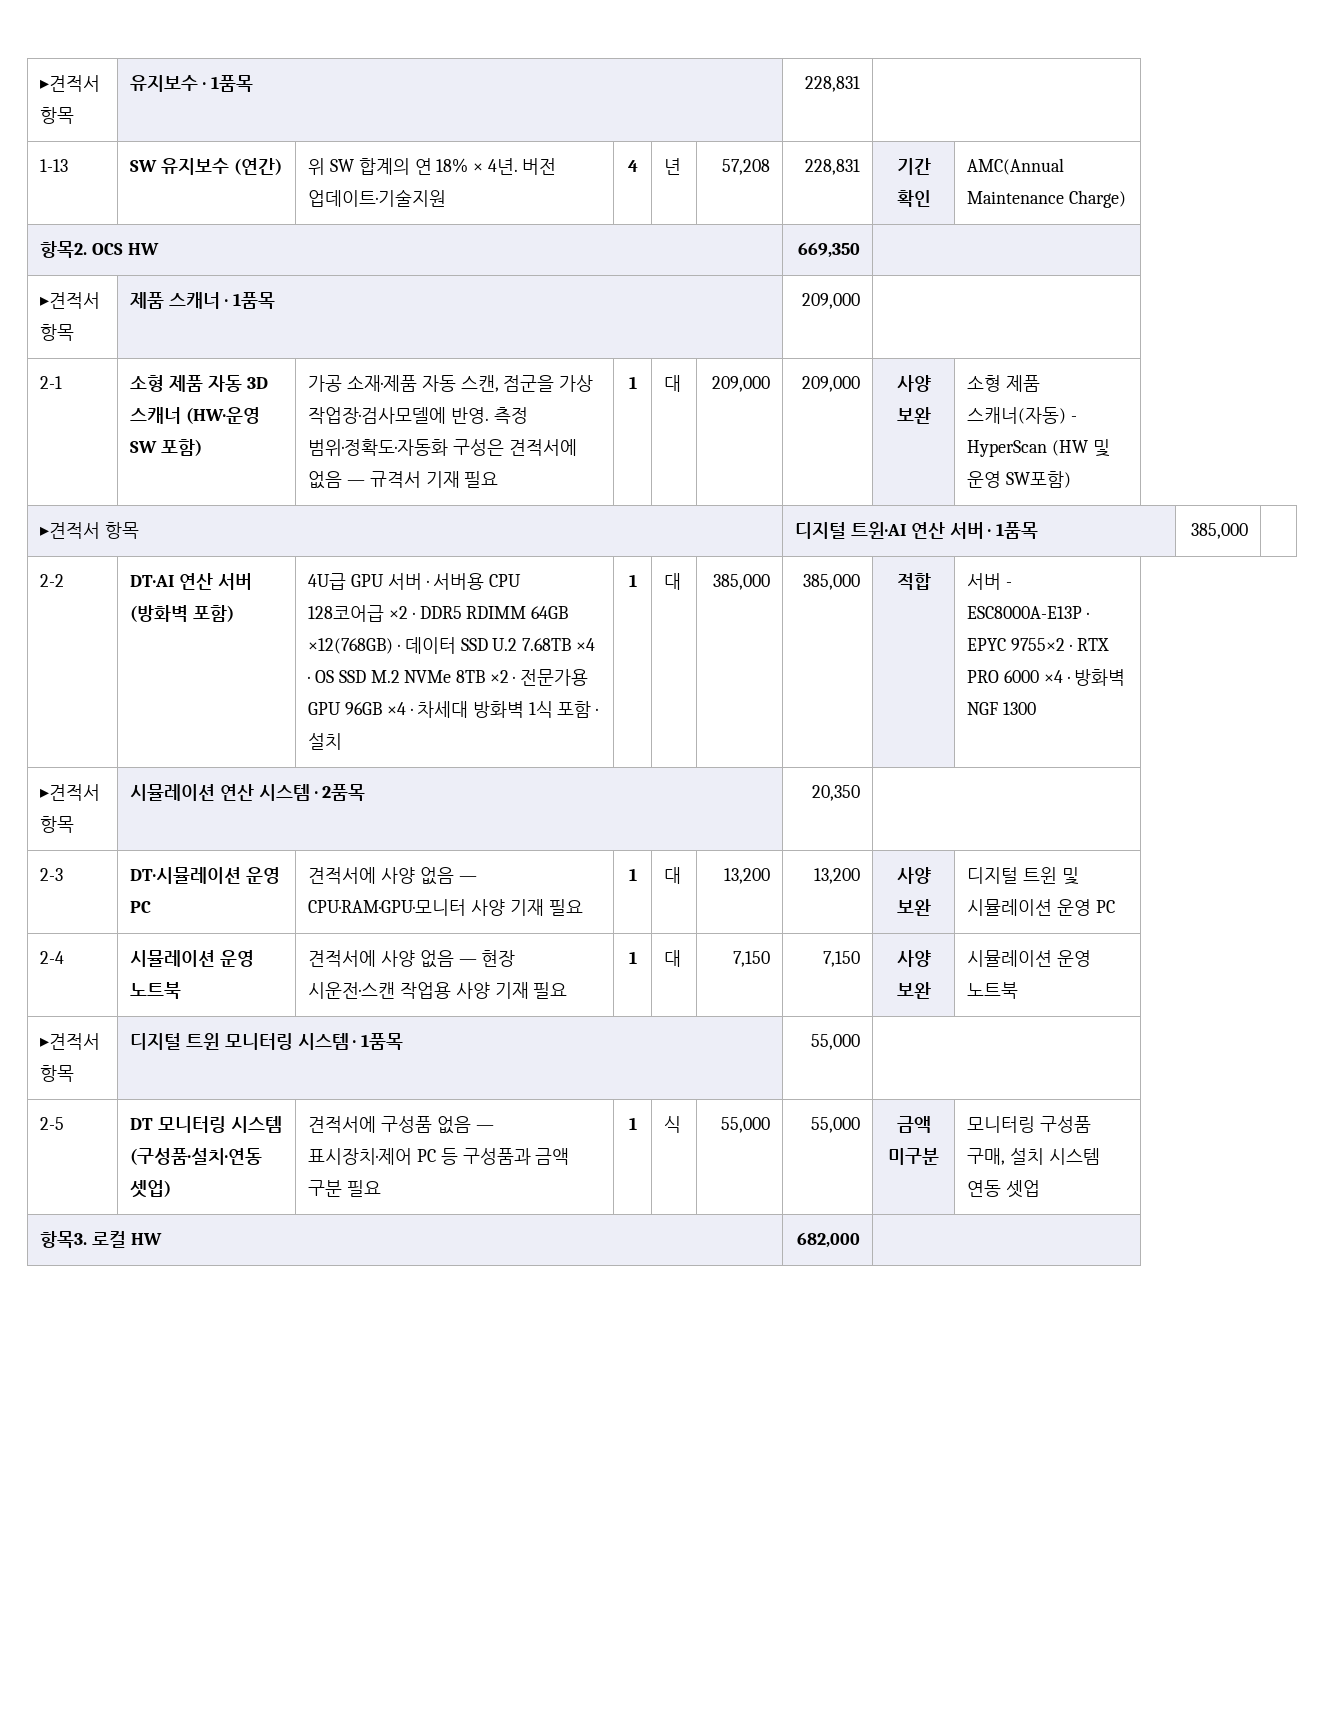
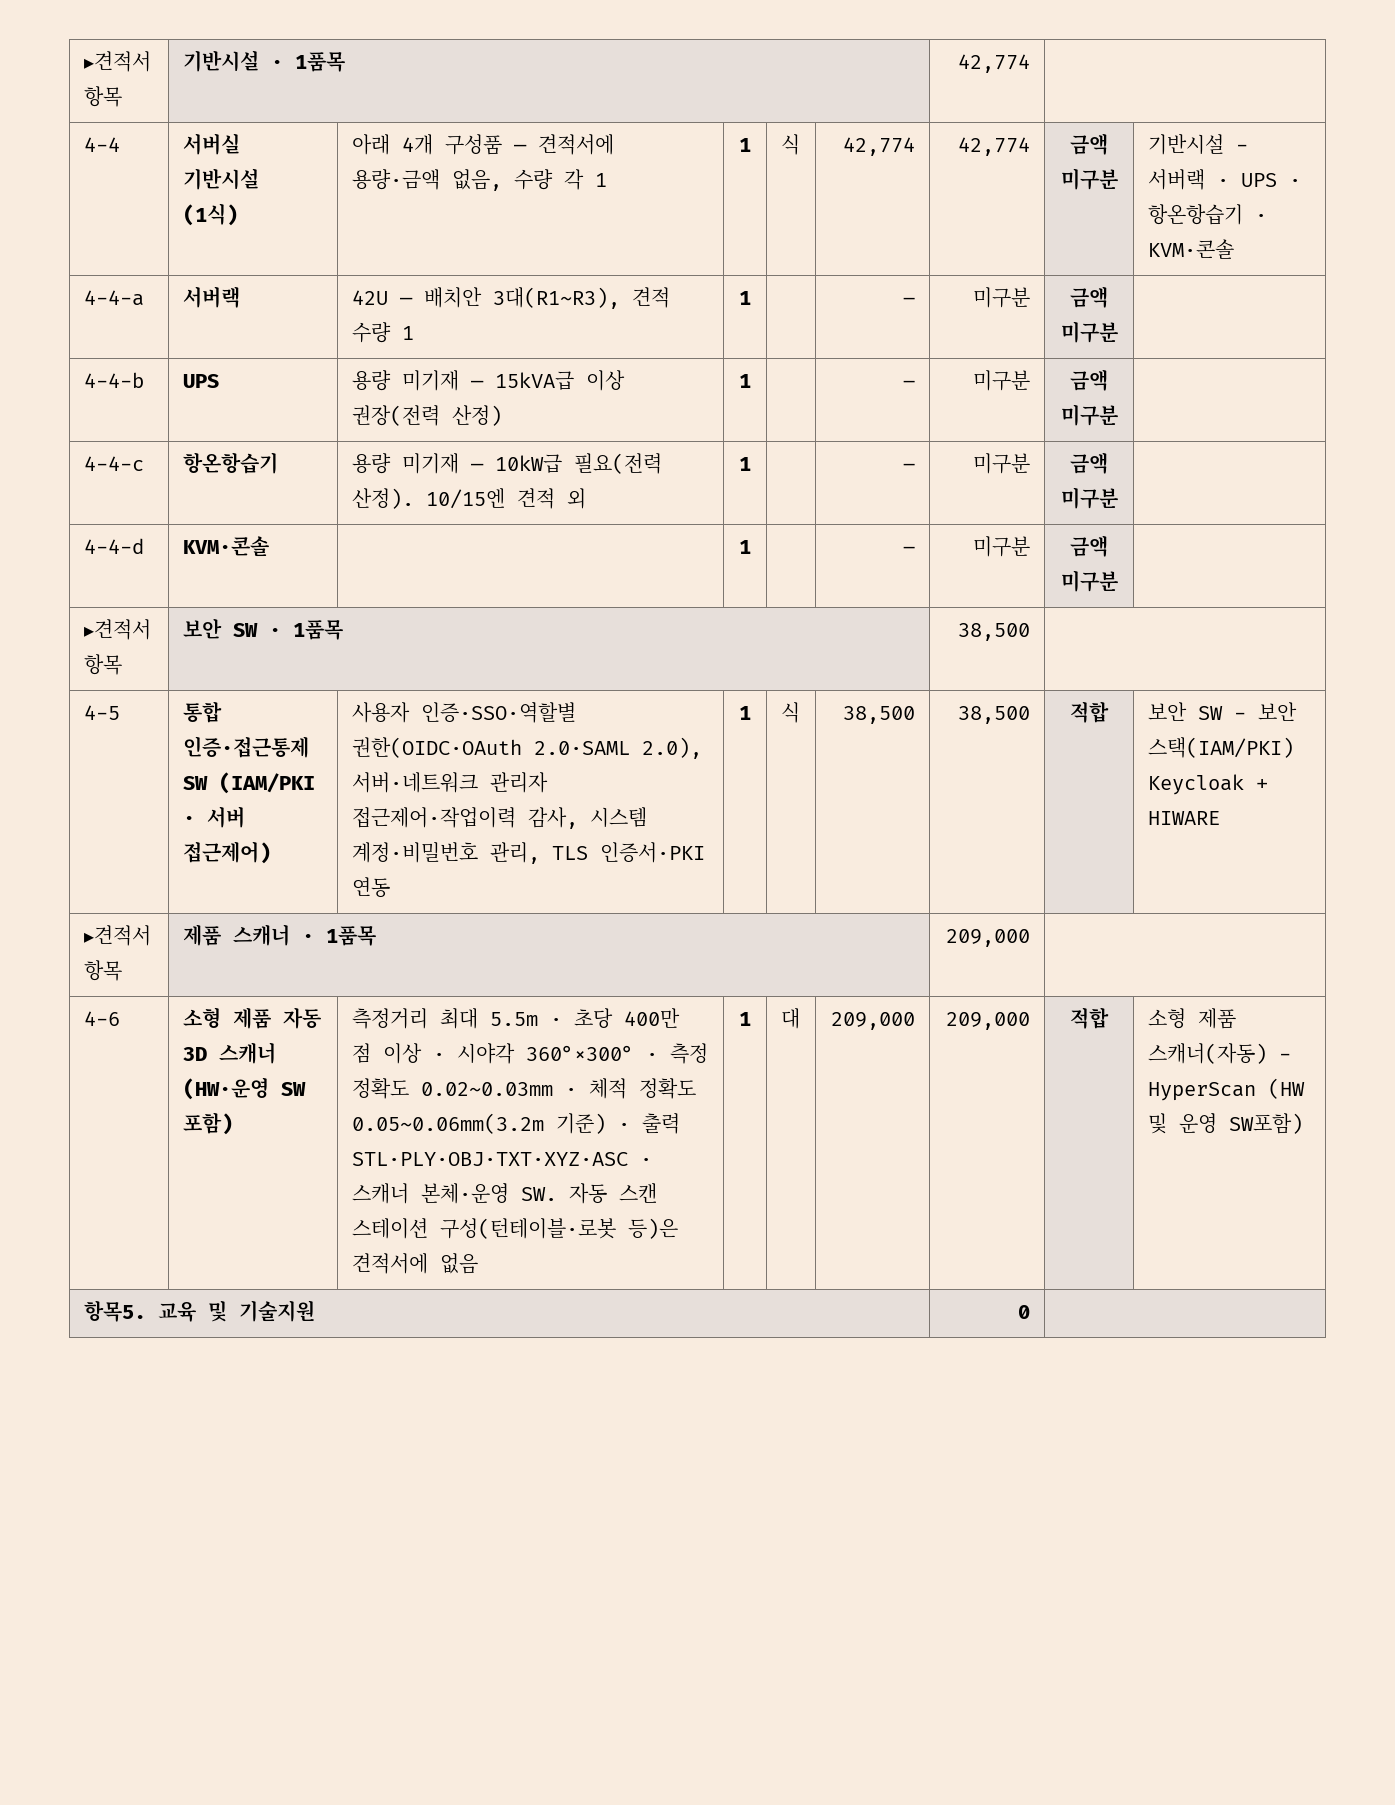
- ▸견적서 항목 | 유지보수 · 1품목 | 228,831 |
- 1-13 | SW 유지보수 (연간) | 위 SW 합계의 연 18% × 4년. 버전 업데이트·기술지원 | 4 | 년 | 57,208 | 228,831 | 기간 확인 | AMC(Annual Maintenance Charge)
- 항목2. OCS HW | 669,350 |
+ ▸견적서 항목 | 기반시설 · 1품목 | 42,774 |
+ 4-4 | 서버실 기반시설 (1식) | 아래 4개 구성품 — 견적서에 용량·금액 없음, 수량 각 1 | 1 | 식 | 42,774 | 42,774 | 금액 미구분 | 기반시설 - 서버랙 · UPS · 항온항습기 · KVM·콘솔
+ 4-4-a | 서버랙 | 42U — 배치안 3대(R1~R3), 견적 수량 1 | 1 | | – | 미구분 | 금액 미구분 |
+ 4-4-b | UPS | 용량 미기재 — 15kVA급 이상 권장(전력 산정) | 1 | | – | 미구분 | 금액 미구분 |
+ 4-4-c | 항온항습기 | 용량 미기재 — 10kW급 필요(전력 산정). 10/15엔 견적 외 | 1 | | – | 미구분 | 금액 미구분 |
+ 4-4-d | KVM·콘솔 | | 1 | | – | 미구분 | 금액 미구분 |
+ ▸견적서 항목 | 보안 SW · 1품목 | 38,500 |
+ 4-5 | 통합 인증·접근통제 SW (IAM/PKI · 서버 접근제어) | 사용자 인증·SSO·역할별 권한(OIDC·OAuth 2.0·SAML 2.0), 서버·네트워크 관리자 접근제어·작업이력 감사, 시스템 계정·비밀번호 관리, TLS 인증서·PKI 연동 | 1 | 식 | 38,500 | 38,500 | 적합 | 보안 SW - 보안 스택(IAM/PKI) Keycloak + HIWARE
- 2-1
+ 4-6
- 가공 소재·제품 자동 스캔, 점군을 가상 작업장·검사모델에 반영. 측정 범위·정확도·자동화 구성은 견적서에 없음 — 규격서 기재 필요
+ 측정거리 최대 5.5m · 초당 400만 점 이상 · 시야각 360°×300° · 측정 정확도 0.02~0.03mm · 체적 정확도 0.05~0.06mm(3.2m 기준) · 출력 STL·PLY·OBJ·TXT·XYZ·ASC · 스캐너 본체·운영 SW. 자동 스캔 스테이션 구성(턴테이블·로봇 등)은 견적서에 없음
- 209,000 | 사양 보완
+ 209,000 | 적합
- ▸견적서 항목 | 디지털 트윈·AI 연산 서버 · 1품목 | 385,000 |
- 2-2 | DT·AI 연산 서버 (방화벽 포함) | 4U급 GPU 서버 · 서버용 CPU 128코어급 ×2 · DDR5 RDIMM 64GB ×12(768GB) · 데이터 SSD U.2 7.68TB ×4 · OS SSD M.2 NVMe 8TB ×2 · 전문가용 GPU 96GB ×4 · 차세대 방화벽 1식 포함 · 설치 | 1 | 대 | 385,000 | 385,000 | 적합 | 서버 - ESC8000A-E13P · EPYC 9755×2 · RTX PRO 6000 ×4 · 방화벽 NGF 1300
- ▸견적서 항목 | 시뮬레이션 연산 시스템 · 2품목 | 20,350 |
- 2-3 | DT·시뮬레이션 운영 PC | 견적서에 사양 없음 — CPU·RAM·GPU·모니터 사양 기재 필요 | 1 | 대 | 13,200 | 13,200 | 사양 보완 | 디지털 트윈 및 시뮬레이션 운영 PC
- 2-4 | 시뮬레이션 운영 노트북 | 견적서에 사양 없음 — 현장 시운전·스캔 작업용 사양 기재 필요 | 1 | 대 | 7,150 | 7,150 | 사양 보완 | 시뮬레이션 운영 노트북
- ▸견적서 항목 | 디지털 트윈 모니터링 시스템 · 1품목 | 55,000 |
- 2-5 | DT 모니터링 시스템 (구성품·설치·연동 셋업) | 견적서에 구성품 없음 — 표시장치·제어 PC 등 구성품과 금액 구분 필요 | 1 | 식 | 55,000 | 55,000 | 금액 미구분 | 모니터링 구성품 구매, 설치 시스템 연동 셋업
- 항목3. 로컬 HW | 682,000 |
+ 항목5. 교육 및 기술지원 | 0 |

